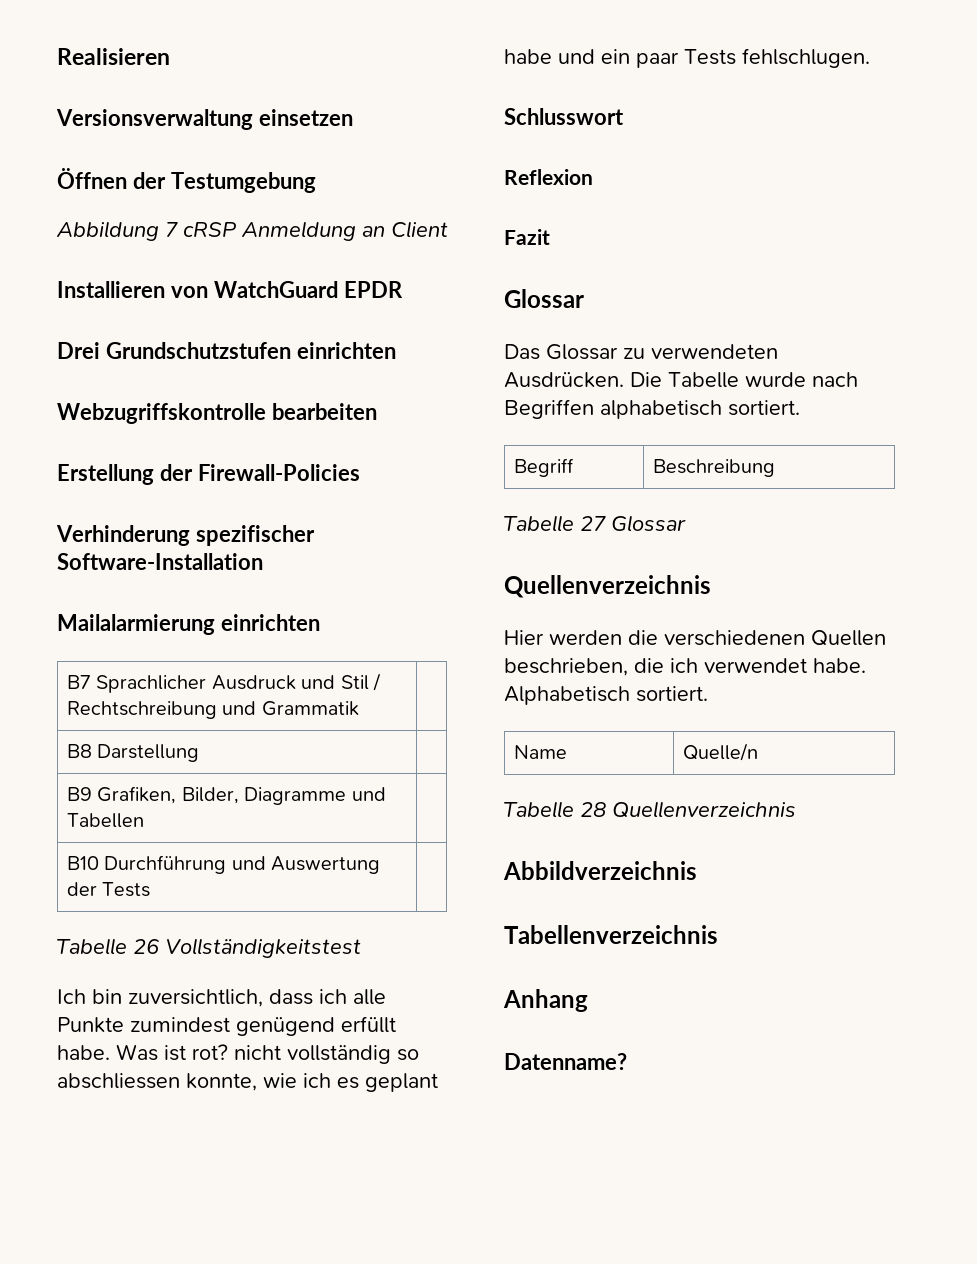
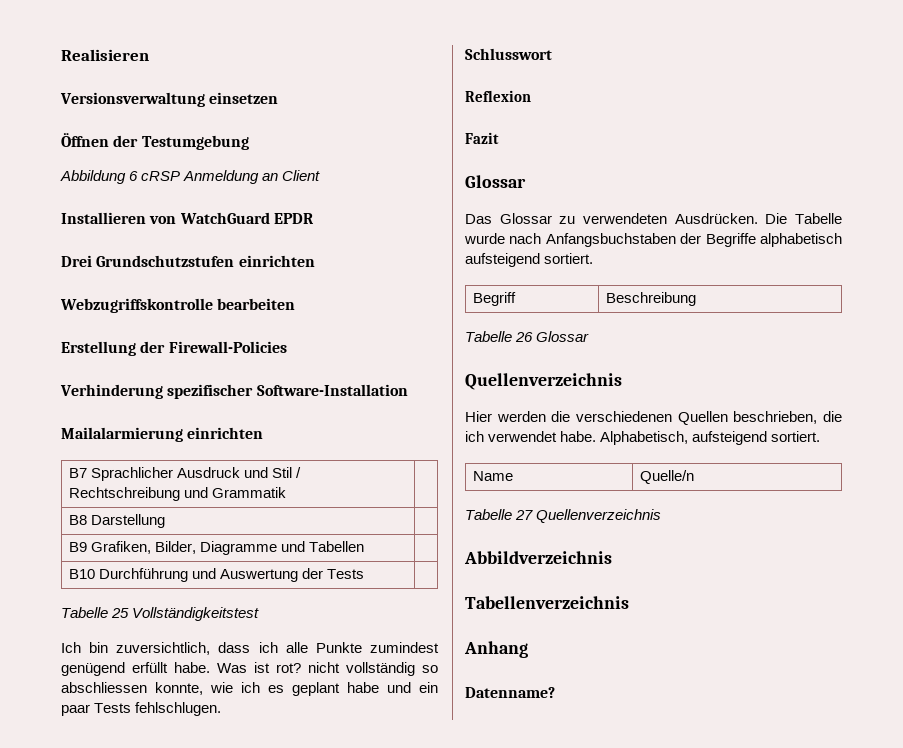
- Abbildung 7 cRSP Anmeldung an Client
+ Abbildung 6 cRSP Anmeldung an Client
- Tabelle 26 Vollständigkeitstest
+ Tabelle 25 Vollständigkeitstest
- Die Tabelle wurde nach Begriffen alphabetisch sortiert.
+ Die Tabelle wurde nach Anfangsbuchstaben der Begriffe alphabetisch aufsteigend sortiert.
- Tabelle 27 Glossar
+ Tabelle 26 Glossar
- Alphabetisch sortiert.
+ Alphabetisch, aufsteigend sortiert.
- Tabelle 28 Quellenverzeichnis
+ Tabelle 27 Quellenverzeichnis

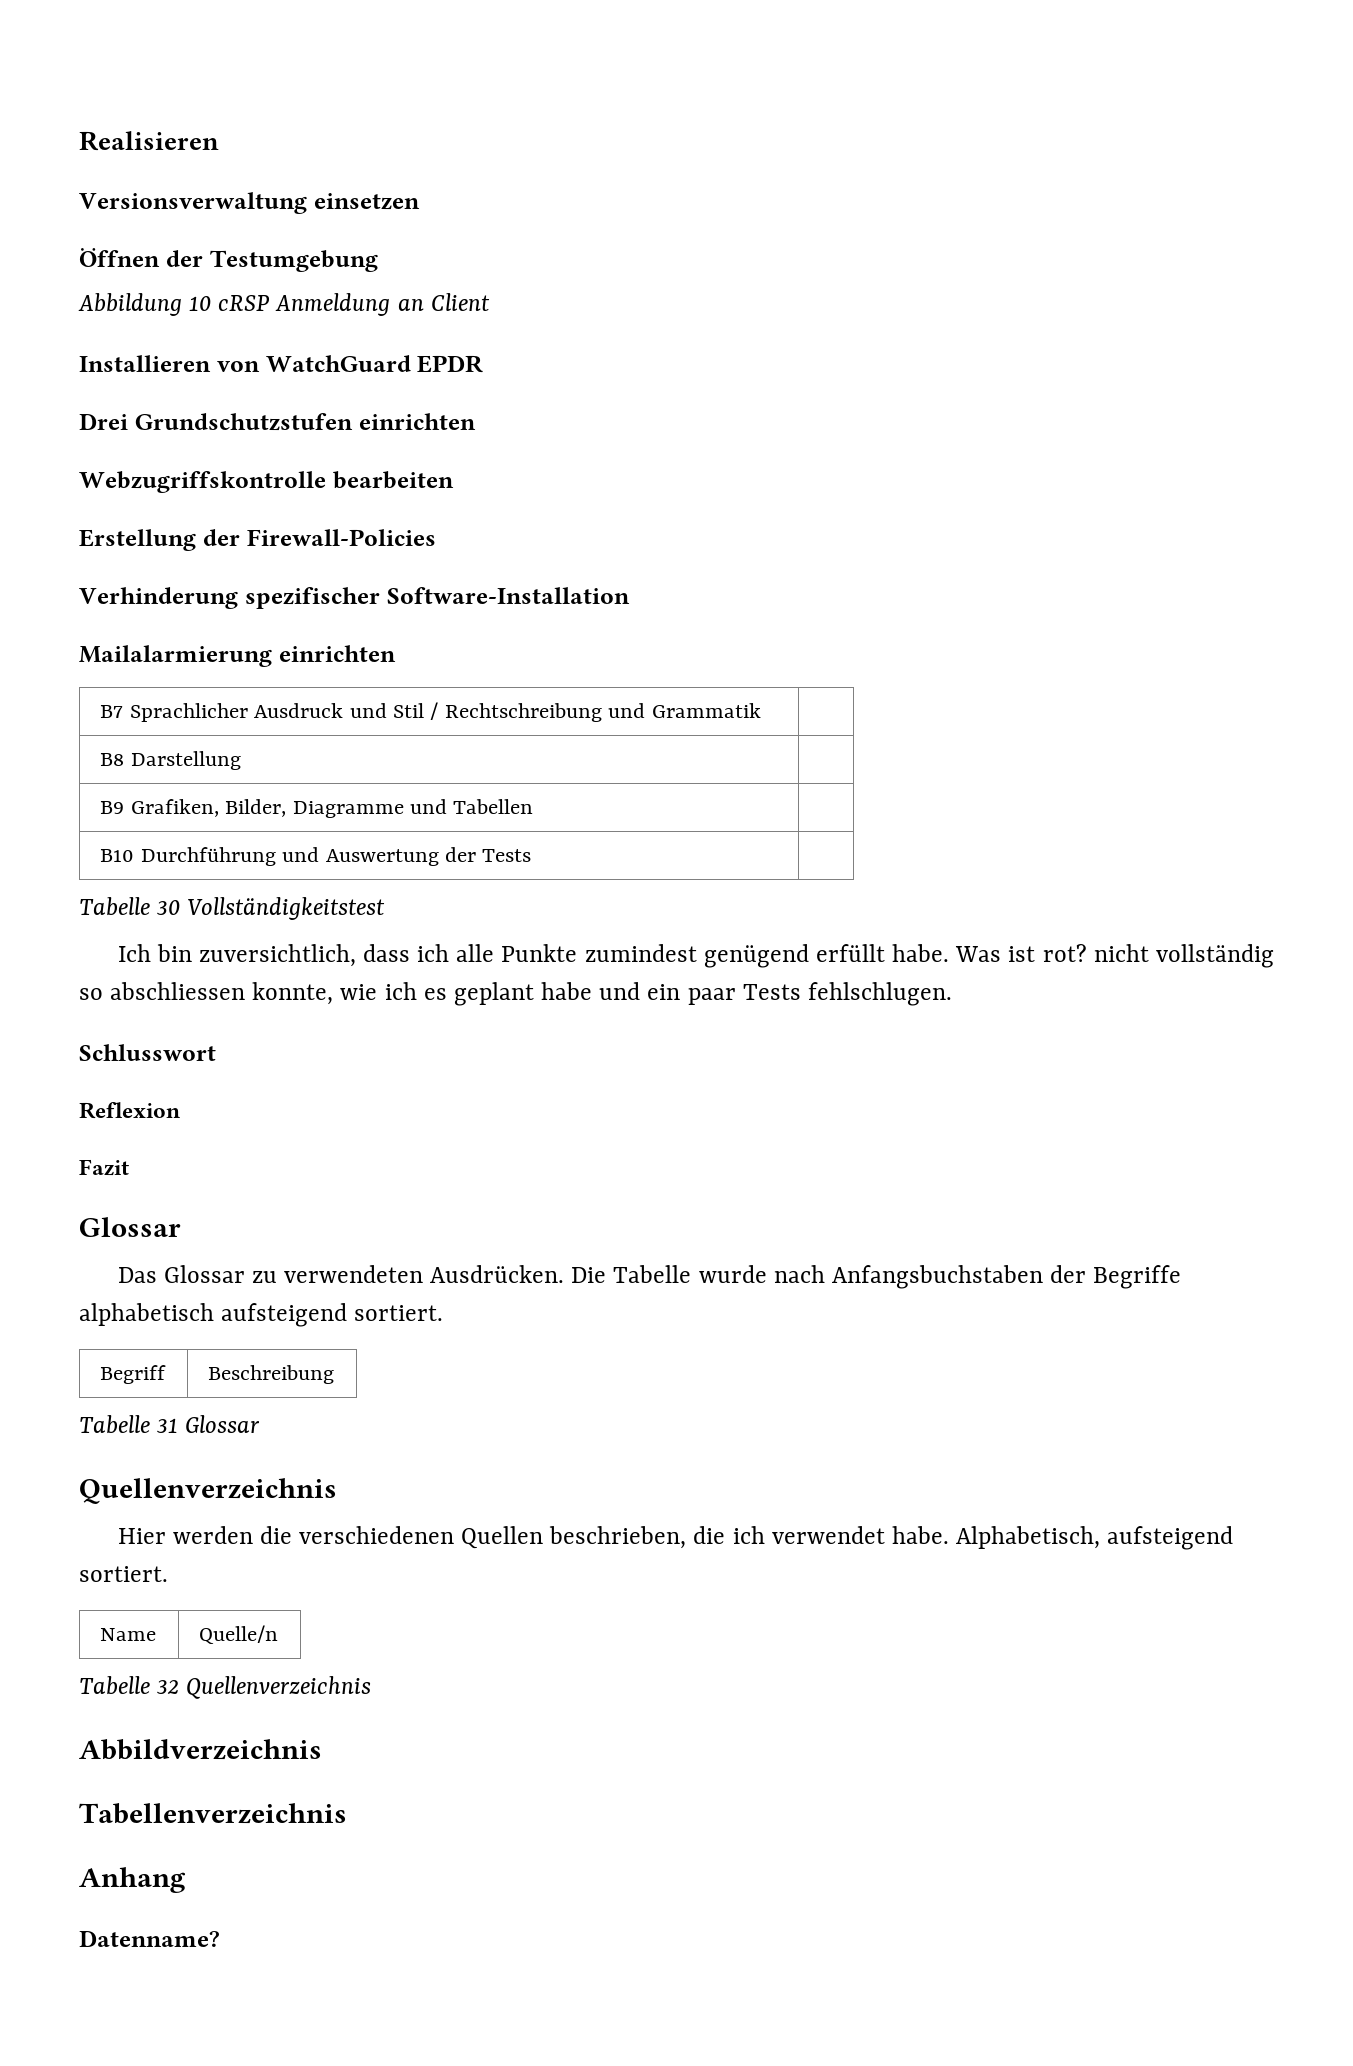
- Abbildung 6 cRSP Anmeldung an Client
+ Abbildung 10 cRSP Anmeldung an Client
- Tabelle 25 Vollständigkeitstest
+ Tabelle 30 Vollständigkeitstest
- Tabelle 26 Glossar
+ Tabelle 31 Glossar
- Tabelle 27 Quellenverzeichnis
+ Tabelle 32 Quellenverzeichnis

